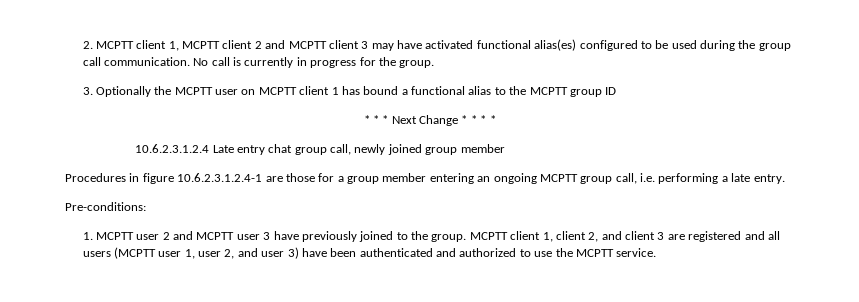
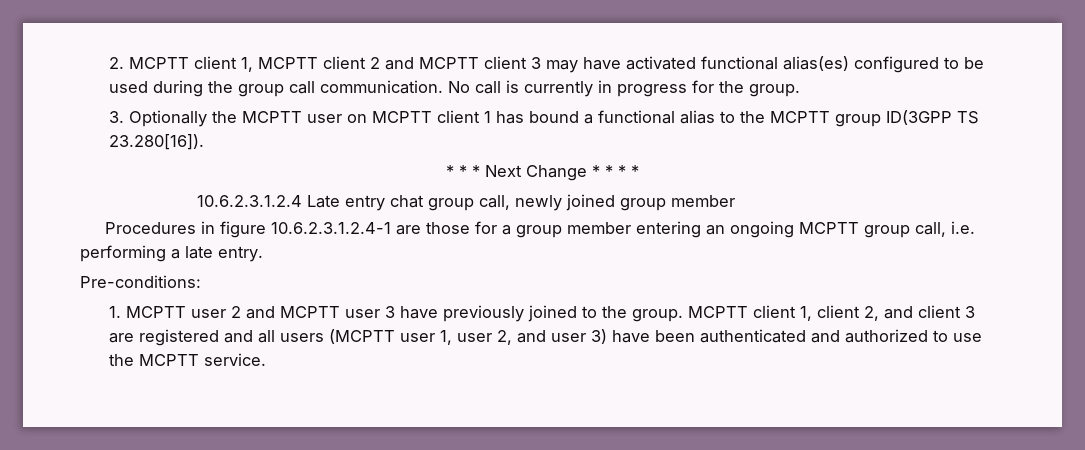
- 3. Optionally the MCPTT user on MCPTT client 1 has bound a functional alias to the MCPTT group ID
+ 3. Optionally the MCPTT user on MCPTT client 1 has bound a functional alias to the MCPTT group ID(3GPP TS 23.280[16]).

